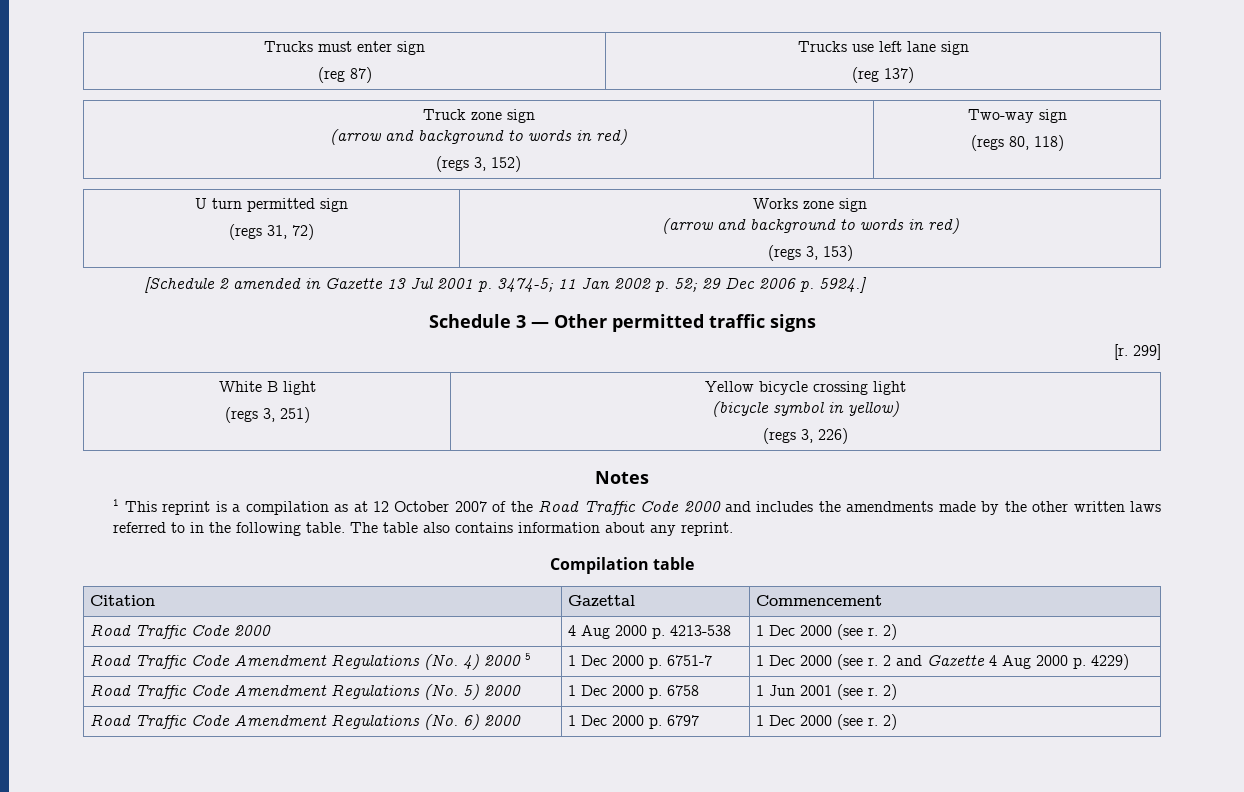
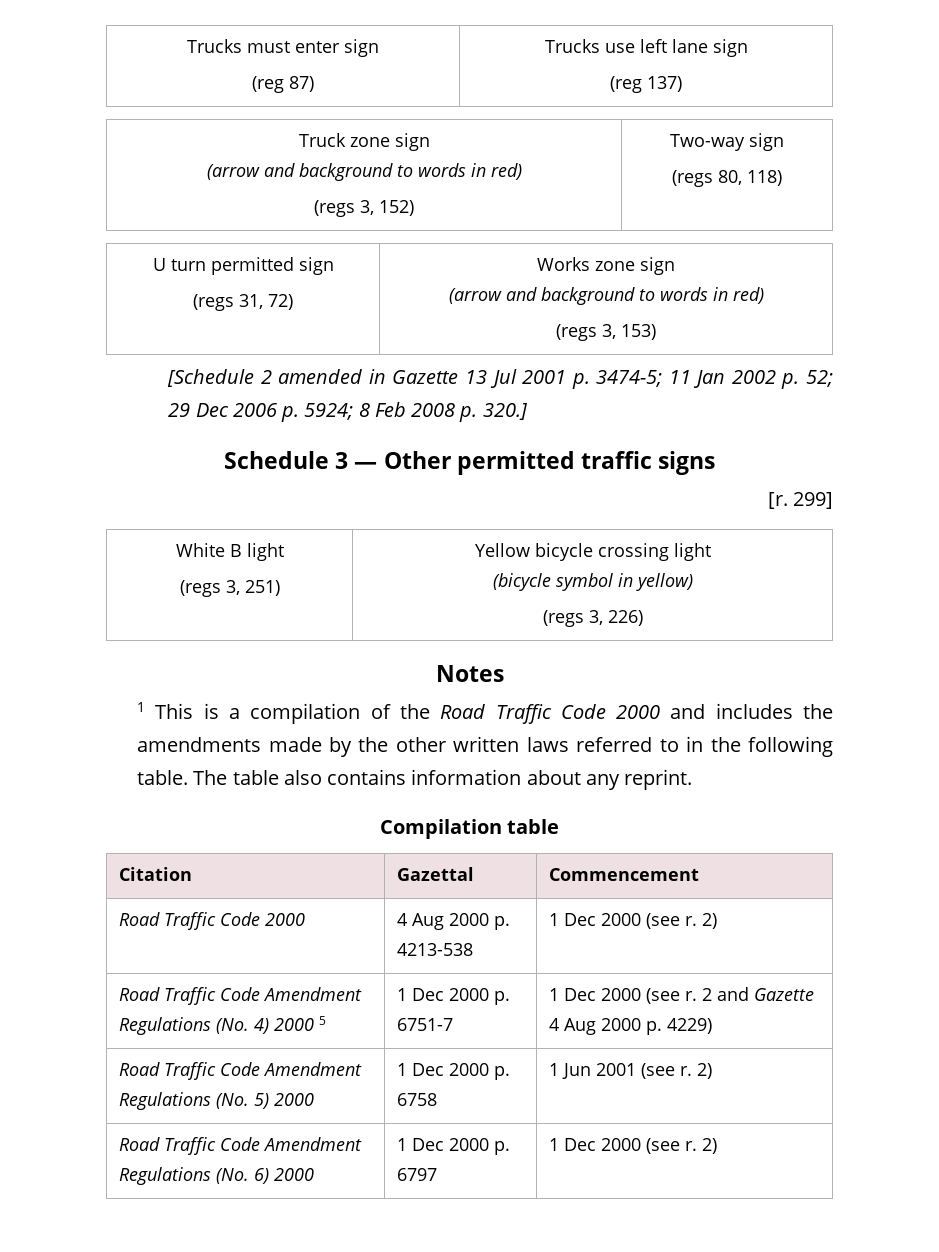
- [Schedule 2 amended in Gazette 13 Jul 2001 p. 3474-5; 11 Jan 2002 p. 52; 29 Dec 2006 p. 5924.]
+ [Schedule 2 amended in Gazette 13 Jul 2001 p. 3474-5; 11 Jan 2002 p. 52; 29 Dec 2006 p. 5924; 8 Feb 2008 p. 320.]
- 1 This reprint is a compilation as at 12 October 2007 of the Road Traffic Code 2000 and includes the amendments made by the other written laws referred to in the following table.
+ 1 This is a compilation of the Road Traffic Code 2000 and includes the amendments made by the other written laws referred to in the following table.

